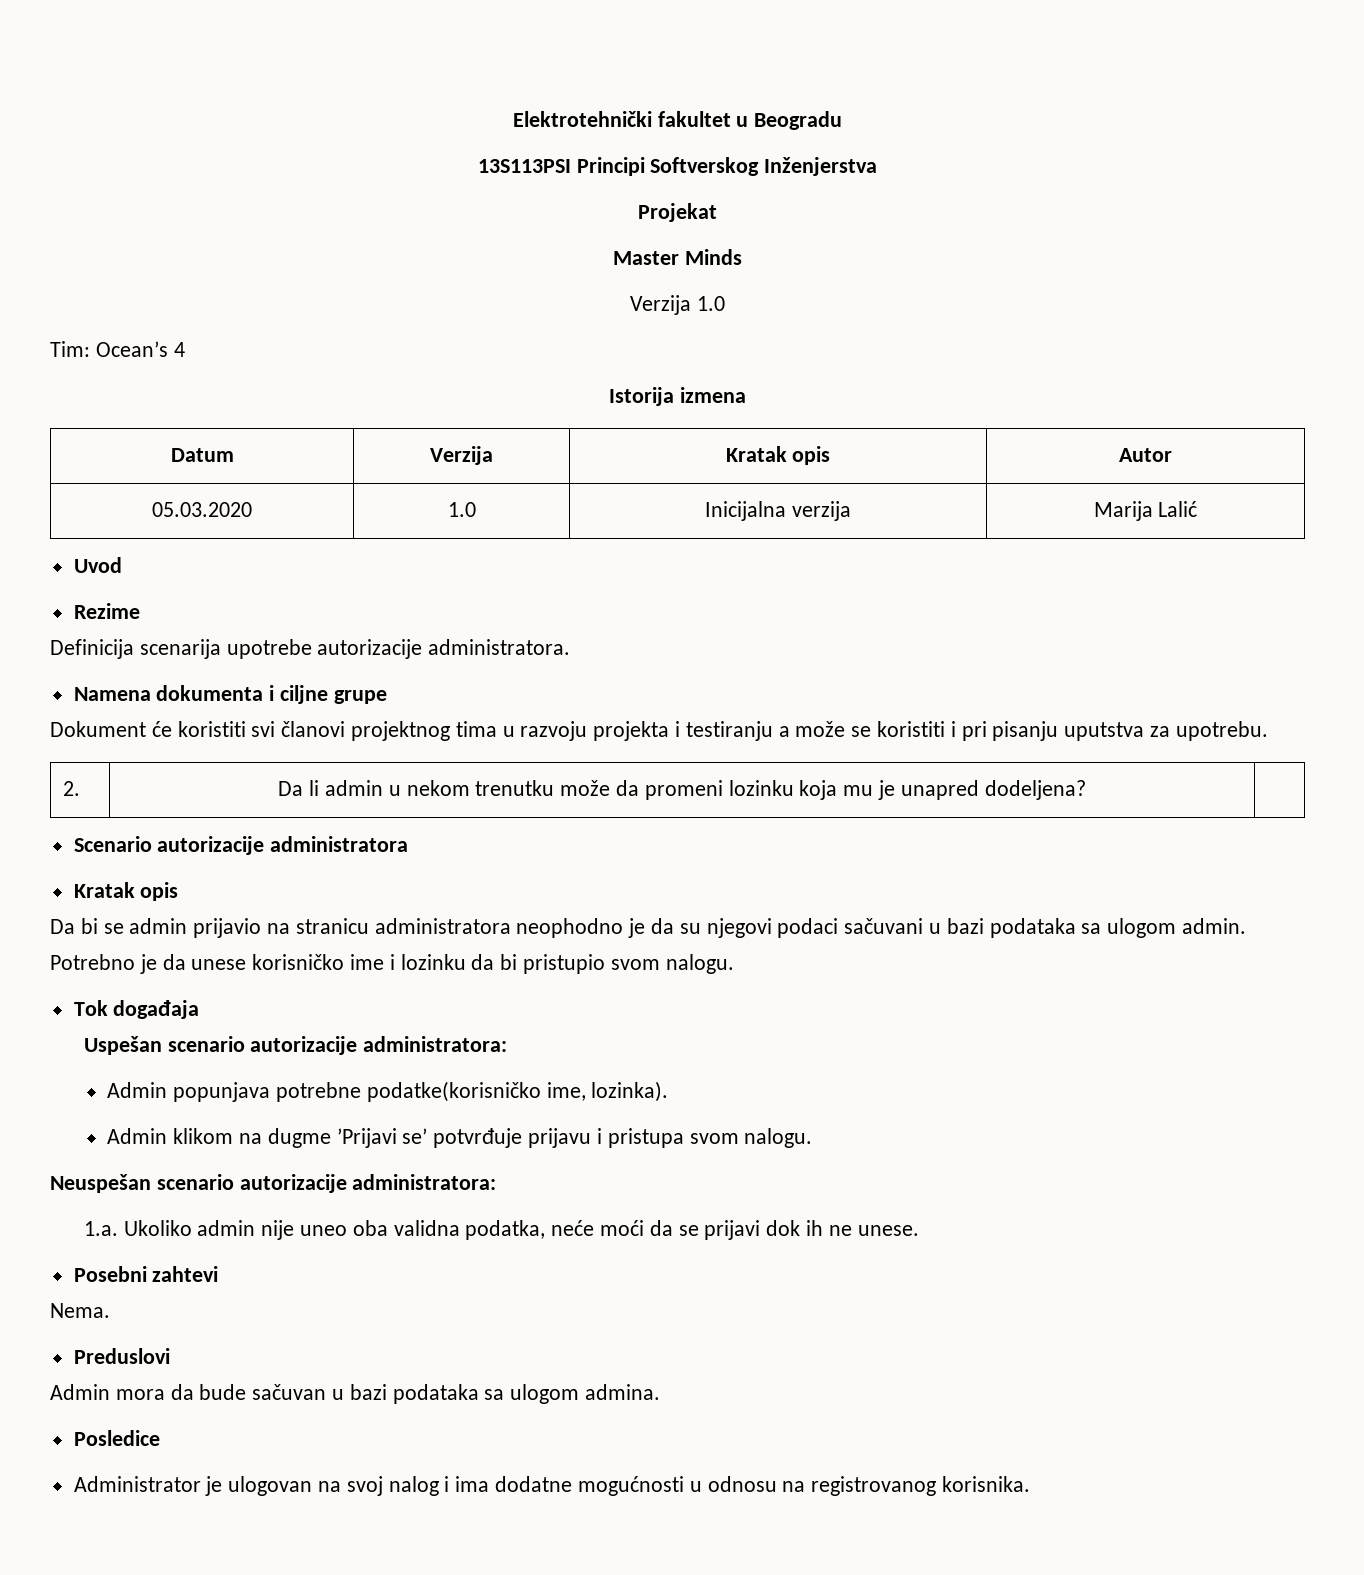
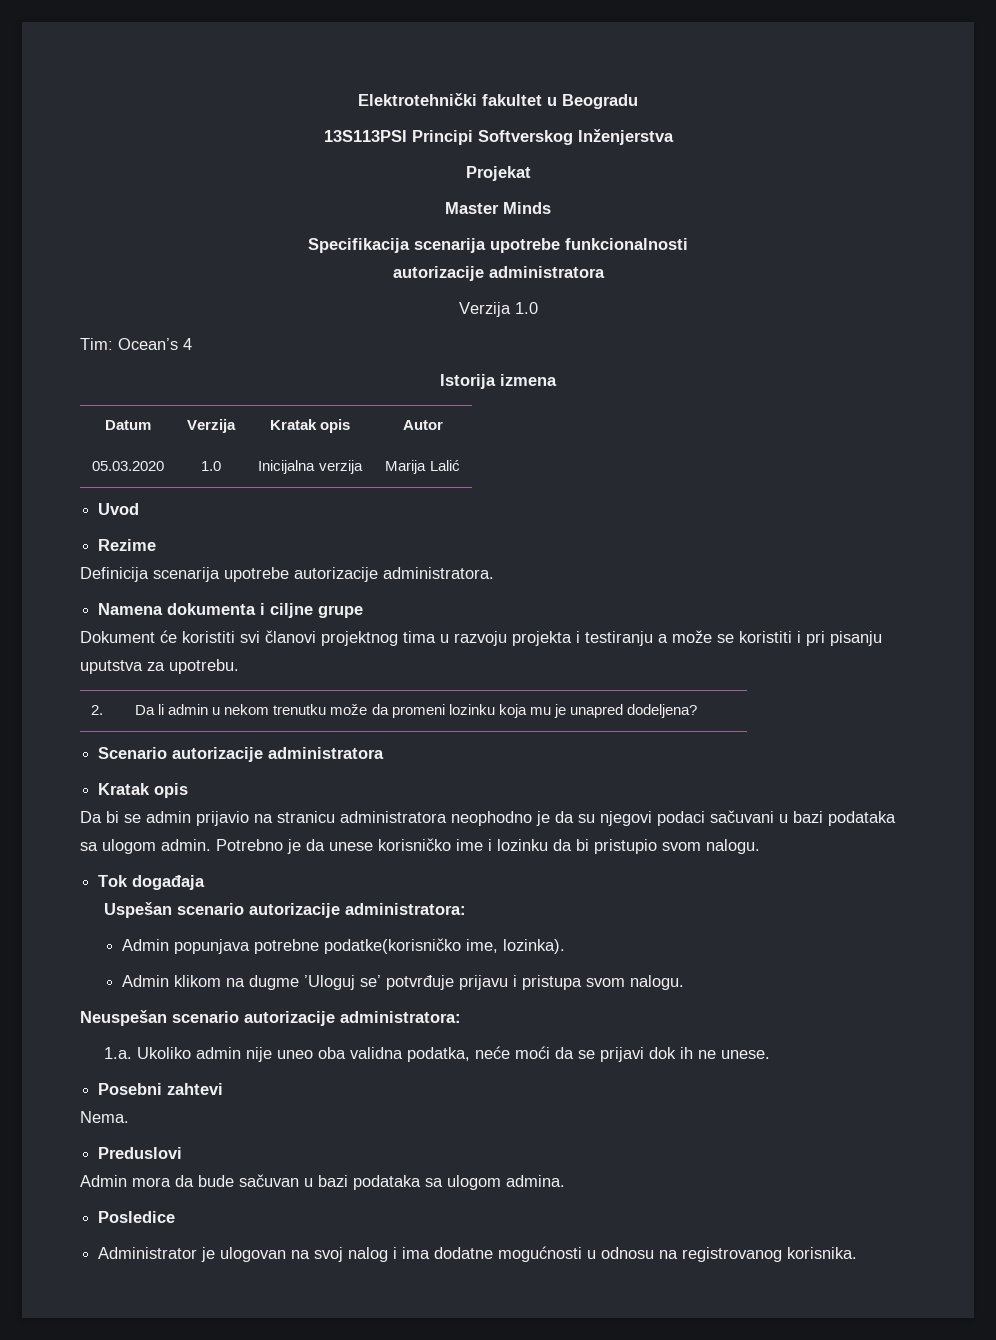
+ Specifikacija scenarija upotrebe funkcionalnosti
+ autorizacije administratora
- Admin klikom na dugme ’Prijavi se’ potvrđuje prijavu i pristupa svom nalogu.
+ Admin klikom na dugme ’Uloguj se’ potvrđuje prijavu i pristupa svom nalogu.

